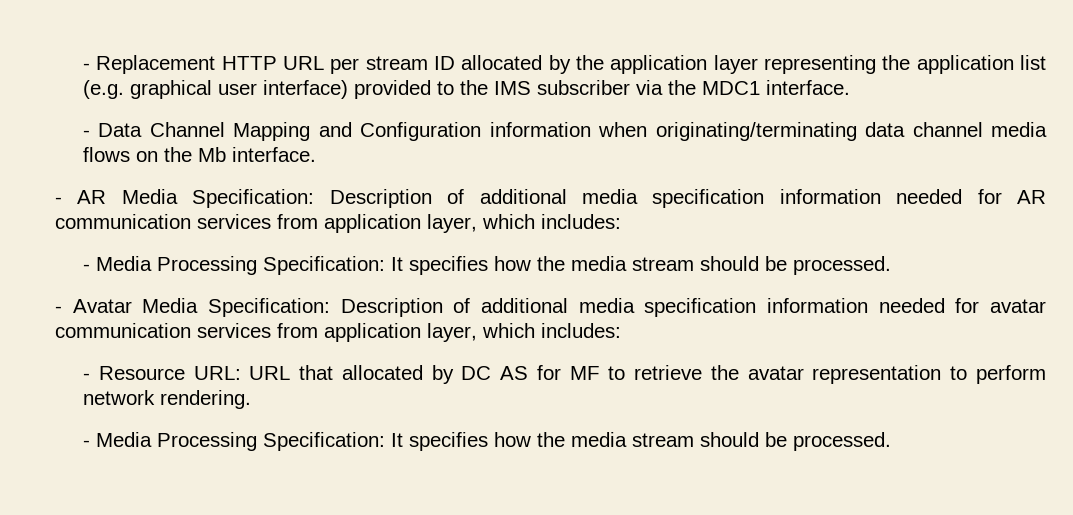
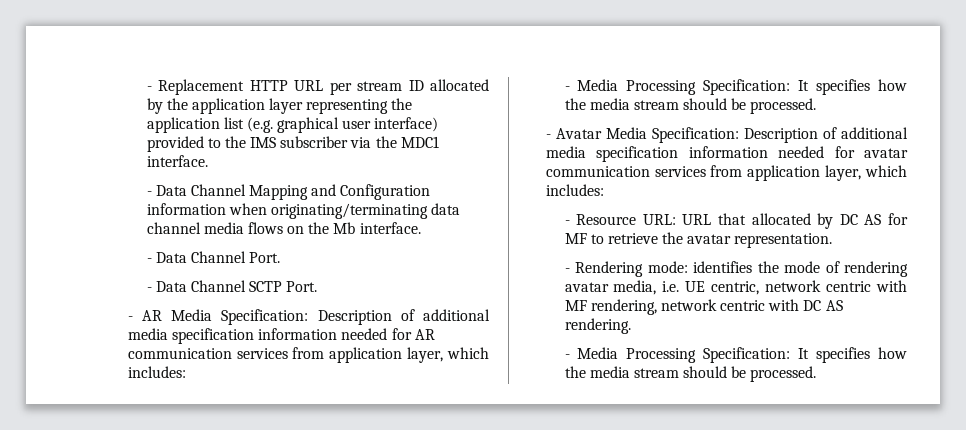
+ - Data Channel Port.
+ - Data Channel SCTP Port.
- - Resource URL: URL that allocated by DC AS for MF to retrieve the avatar representation to perform network rendering.
+ - Resource URL: URL that allocated by DC AS for MF to retrieve the avatar representation.
+ - Rendering mode: identifies the mode of rendering avatar media, i.e. UE centric, network centric with MF rendering, network centric with DC AS rendering.

